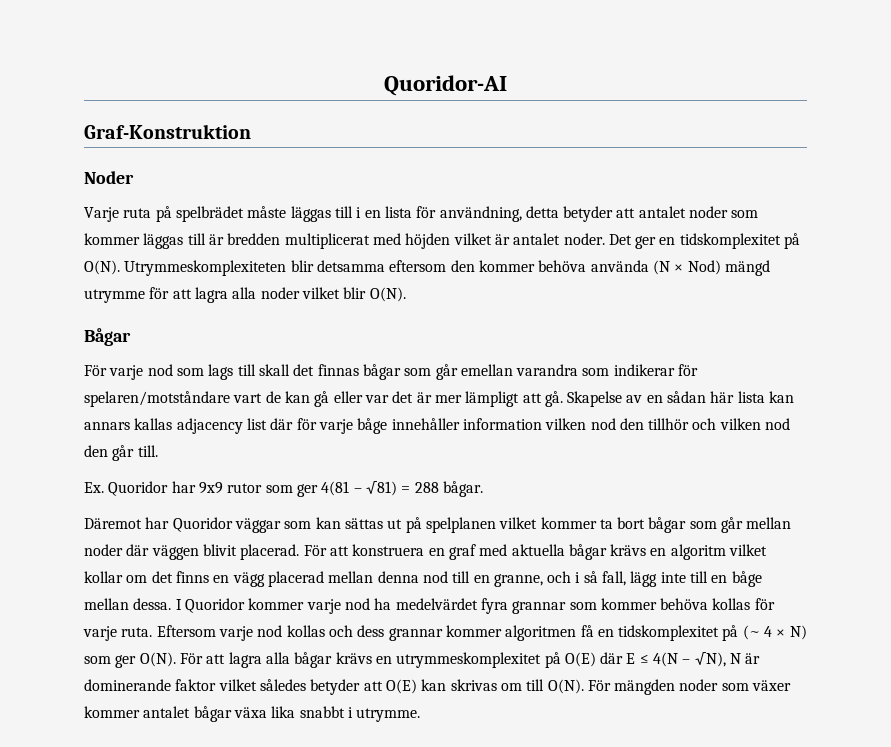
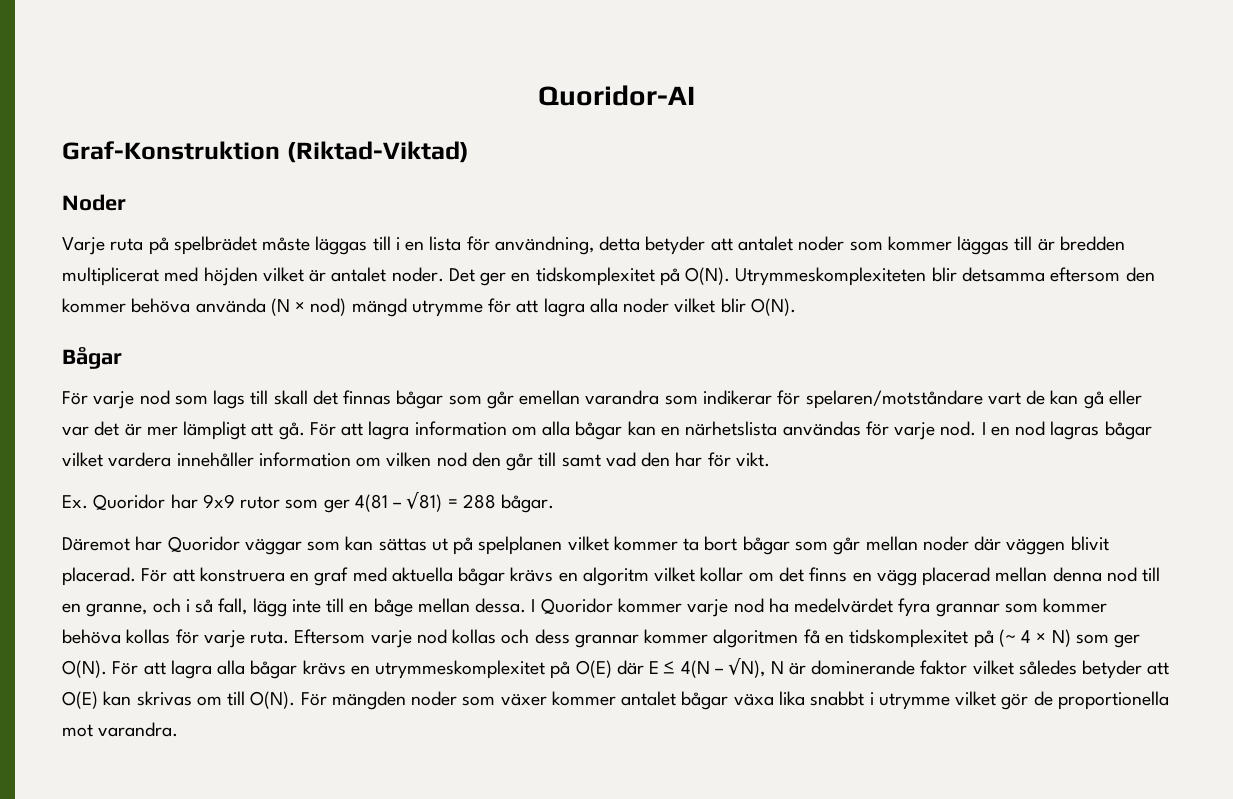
- Graf-Konstruktion
+ Graf-Konstruktion (Riktad-Viktad)
- Utrymmeskomplexiteten blir detsamma eftersom den kommer behöva använda (N × Nod) mängd utrymme för att lagra alla noder vilket blir O(N).
+ Utrymmeskomplexiteten blir detsamma eftersom den kommer behöva använda (N × nod) mängd utrymme för att lagra alla noder vilket blir O(N).
- Skapelse av en sådan här lista kan annars kallas adjacency list där för varje båge innehåller information vilken nod den tillhör och vilken nod den går till.
+ För att lagra information om alla bågar kan en närhetslista användas för varje nod. I en nod lagras bågar vilket vardera innehåller information om vilken nod den går till samt vad den har för vikt.
- För mängden noder som växer kommer antalet bågar växa lika snabbt i utrymme.
+ För mängden noder som växer kommer antalet bågar växa lika snabbt i utrymme vilket gör de proportionella mot varandra.

